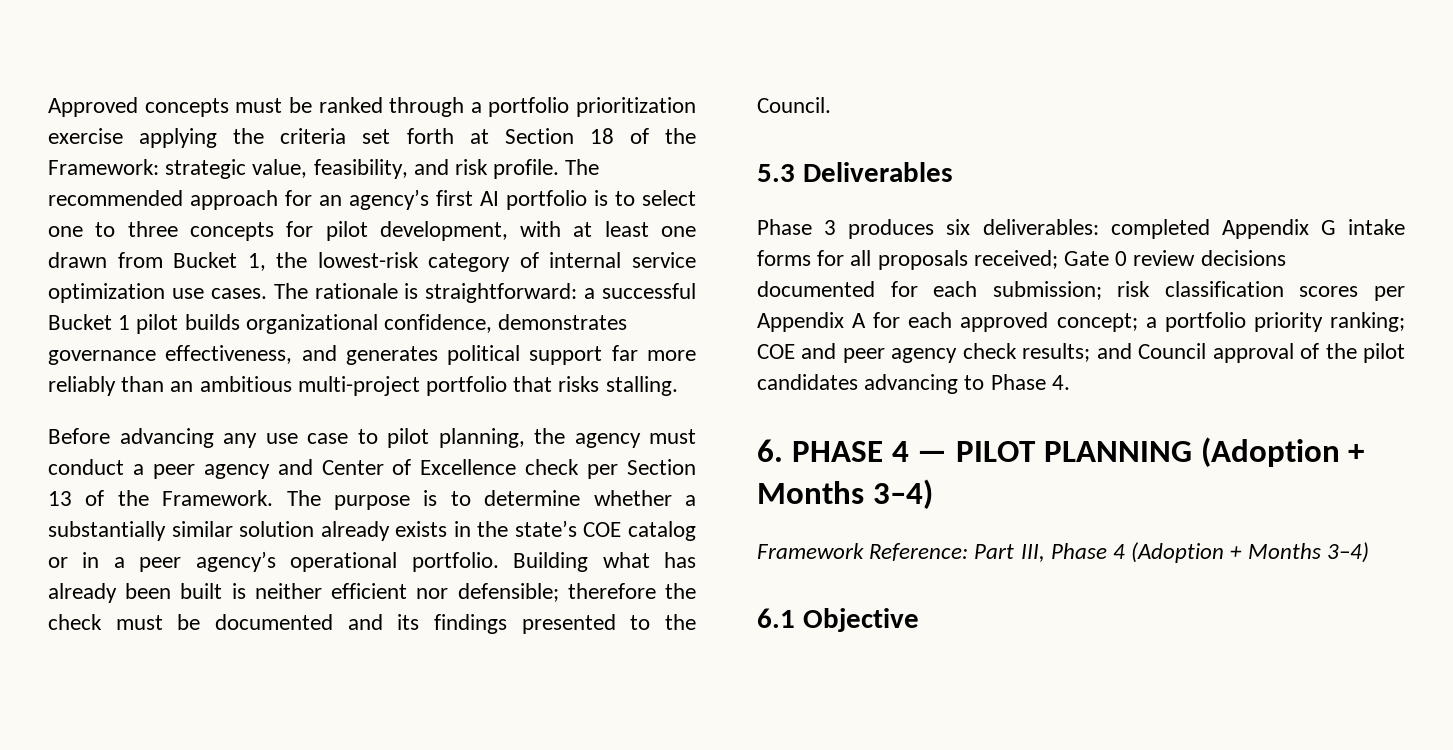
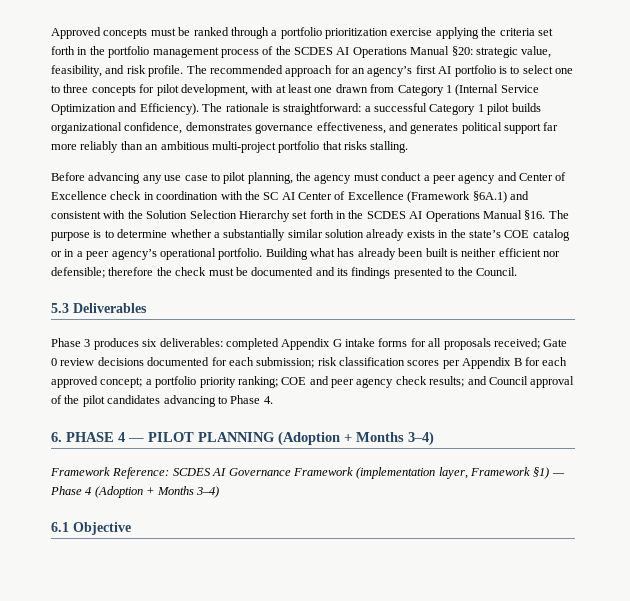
- Approved concepts must be ranked through a portfolio prioritization exercise applying the criteria set forth at Section 18 of the Framework: strategic value, feasibility, and risk profile.
+ Approved concepts must be ranked through a portfolio prioritization exercise applying the criteria set forth in the portfolio management process of the SCDES AI Operations Manual §20: strategic value, feasibility, and risk profile.
- The recommended approach for an agency’s first AI portfolio is to select one to three concepts for pilot development, with at least one drawn from Bucket 1, the lowest-risk category of internal service optimization use cases.
+ The recommended approach for an agency’s first AI portfolio is to select one to three concepts for pilot development, with at least one drawn from Category 1 (Internal Service Optimization and Efficiency).
- The rationale is straightforward: a successful Bucket 1 pilot builds organizational confidence, demonstrates governance effectiveness, and generates political support far more reliably than an ambitious multi-project portfolio that risks stalling.
+ The rationale is straightforward: a successful Category 1 pilot builds organizational confidence, demonstrates governance effectiveness, and generates political support far more reliably than an ambitious multi-project portfolio that risks stalling.
- Before advancing any use case to pilot planning, the agency must conduct a peer agency and Center of Excellence check per Section 13 of the Framework.
+ Before advancing any use case to pilot planning, the agency must conduct a peer agency and Center of Excellence check in coordination with the SC AI Center of Excellence (Framework §6A.1) and consistent with the Solution Selection Hierarchy set forth in the SCDES AI Operations Manual §16.
- Phase 3 produces six deliverables: completed Appendix G intake forms for all proposals received; Gate 0 review decisions documented for each submission; risk classification scores per Appendix A for each approved concept; a portfolio priority ranking; COE and peer agency check results; and Council approval of the pilot candidates advancing to Phase 4.
+ Phase 3 produces six deliverables: completed Appendix G intake forms for all proposals received; Gate 0 review decisions documented for each submission; risk classification scores per Appendix B for each approved concept; a portfolio priority ranking; COE and peer agency check results; and Council approval of the pilot candidates advancing to Phase 4.
- Framework Reference: Part III, Phase 4 (Adoption + Months 3–4)
+ Framework Reference: SCDES AI Governance Framework (implementation layer, Framework §1) — Phase 4 (Adoption + Months 3–4)

